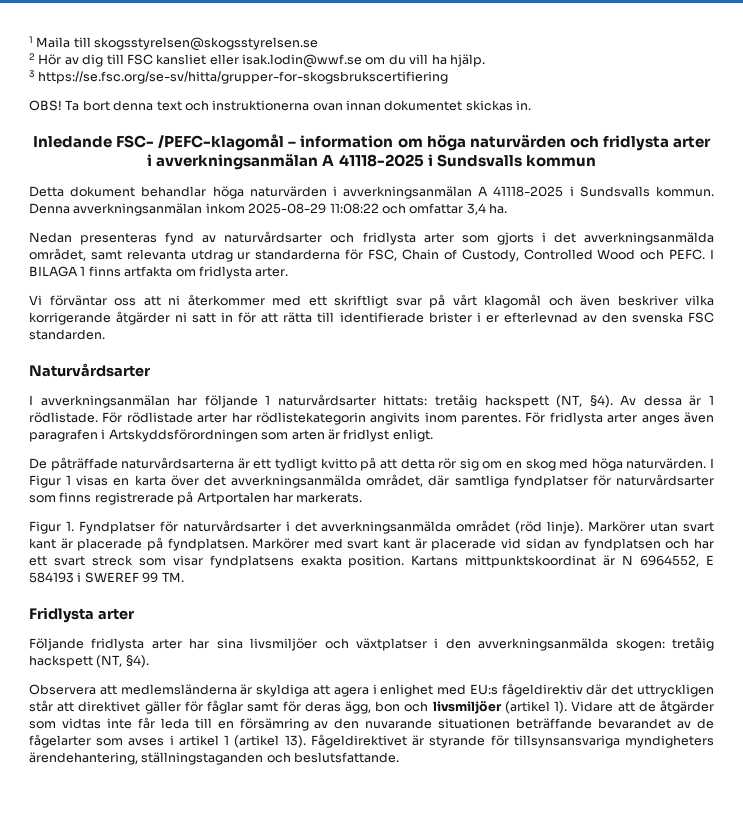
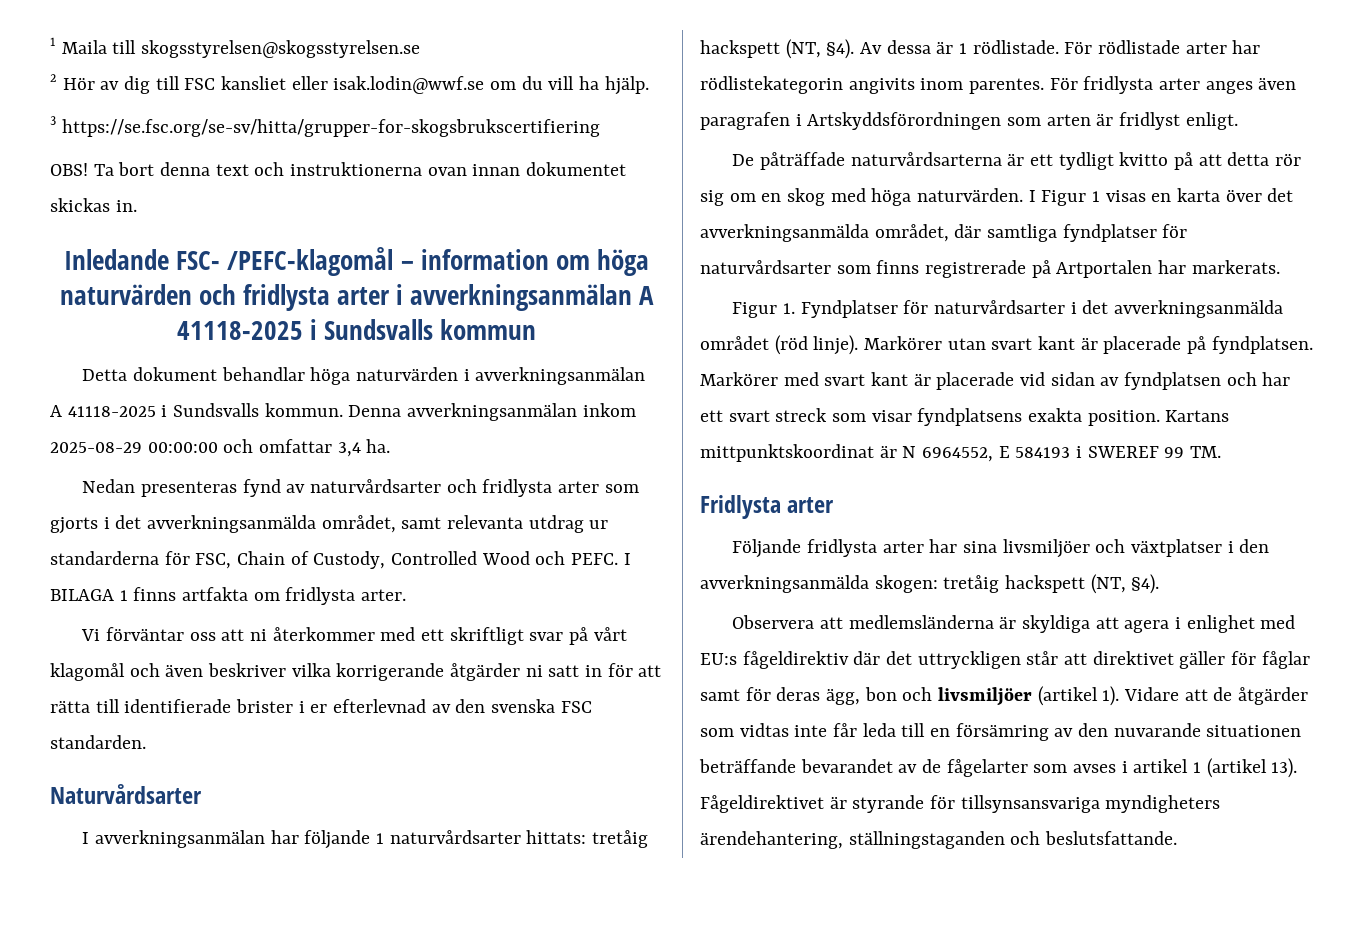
- Denna avverkningsanmälan inkom 2025-08-29 11:08:22 och omfattar 3,4 ha.
+ Denna avverkningsanmälan inkom 2025-08-29 00:00:00 och omfattar 3,4 ha.

